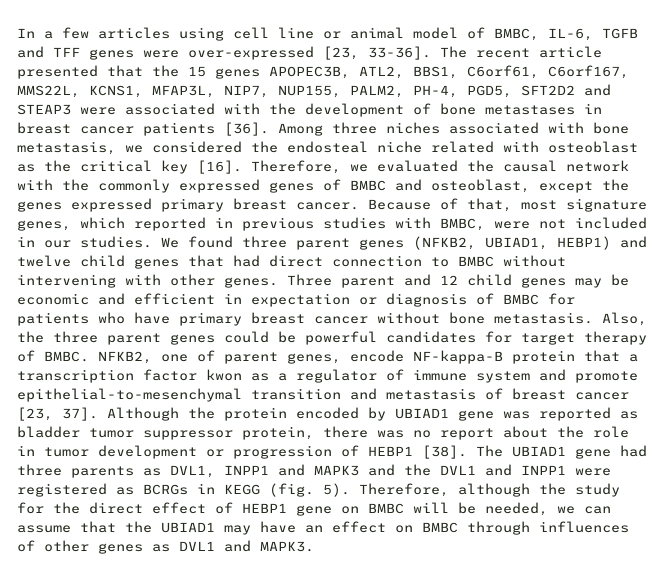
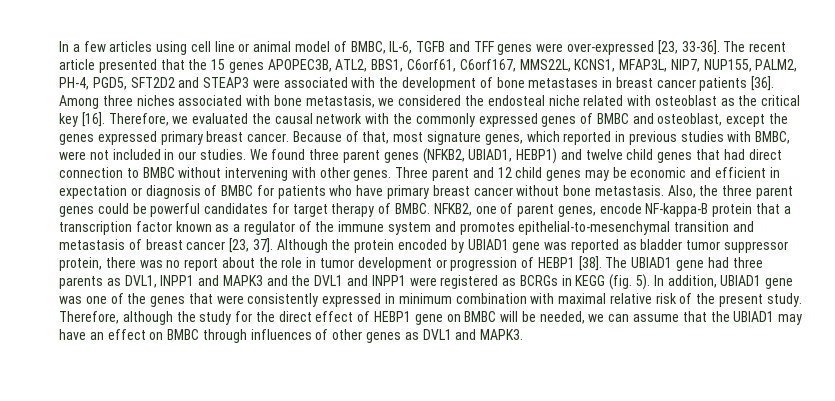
- NFKB2, one of parent genes, encode NF-kappa-B protein that a transcription factor kwon as a regulator of immune system and promote epithelial-to-mesenchymal transition and metastasis of breast cancer [23, 37].
+ NFKB2, one of parent genes, encode NF-kappa-B protein that a transcription factor known as a regulator of the immune system and promotes epithelial-to-mesenchymal transition and metastasis of breast cancer [23, 37].
+ In addition, UBIAD1 gene was one of the genes that were consistently expressed in minimum combination with maximal relative risk of the present study.

